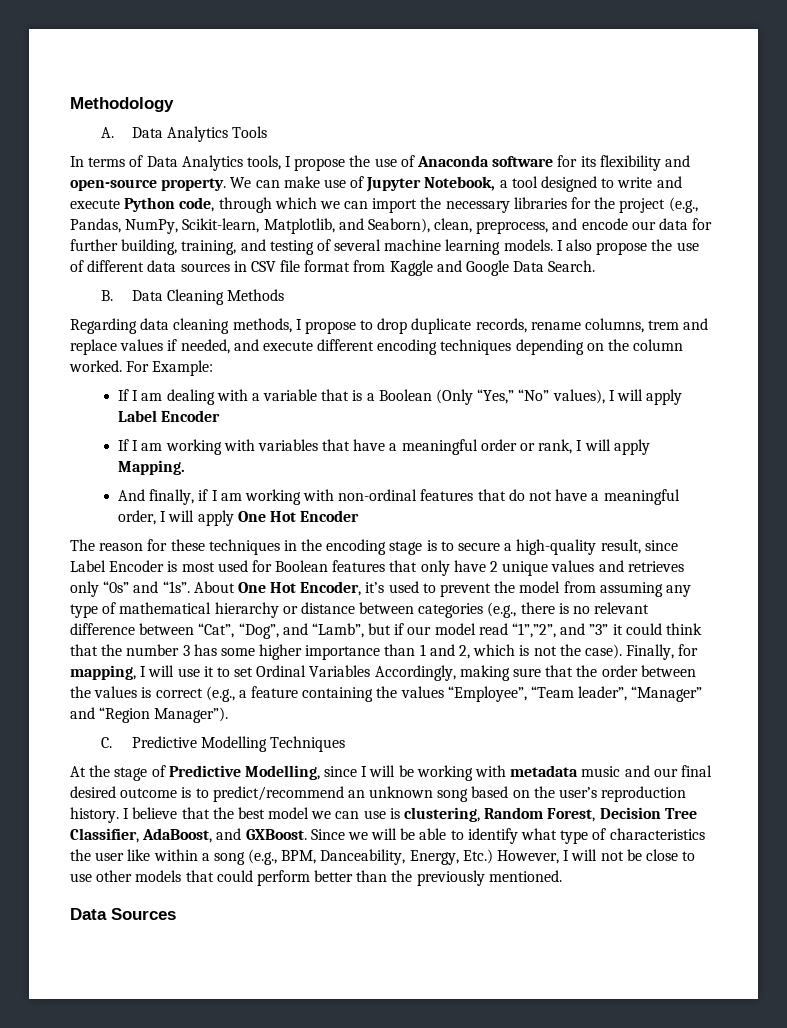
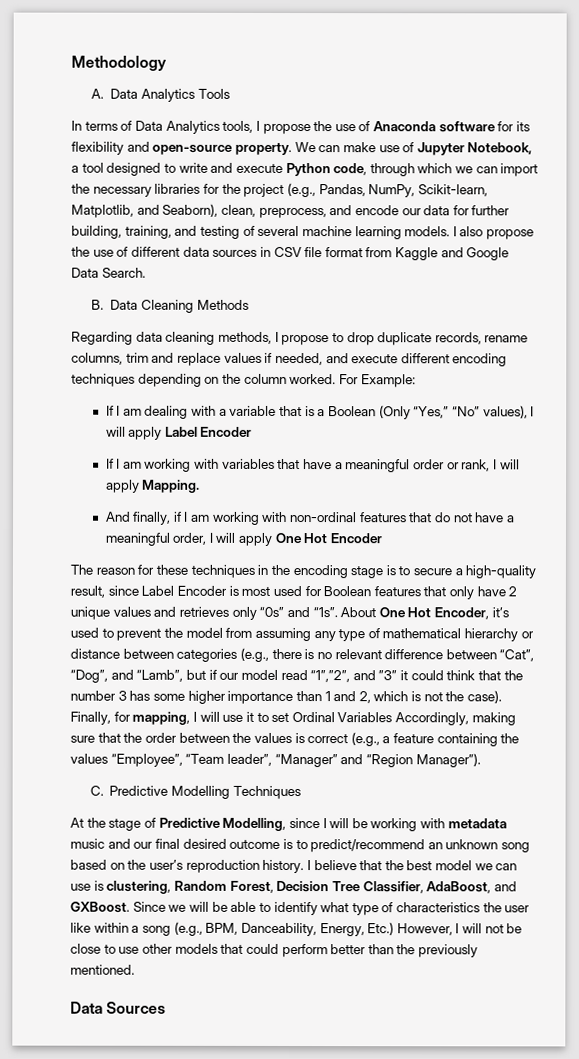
- Regarding data cleaning methods, I propose to drop duplicate records, rename columns, trem and replace values if needed, and execute different encoding techniques depending on the column worked.
+ Regarding data cleaning methods, I propose to drop duplicate records, rename columns, trim and replace values if needed, and execute different encoding techniques depending on the column worked.

